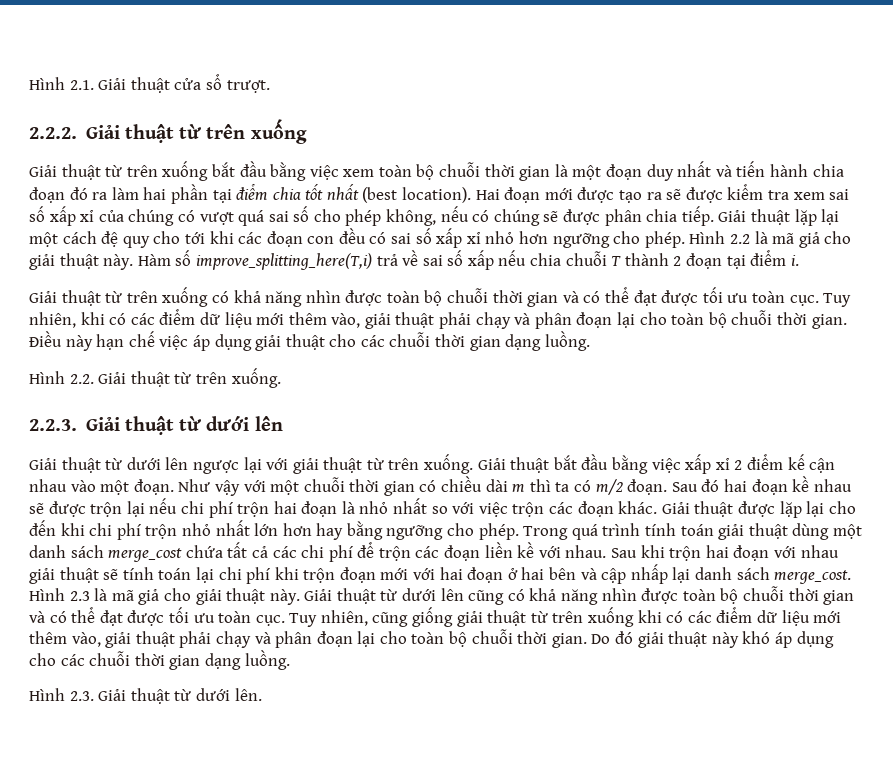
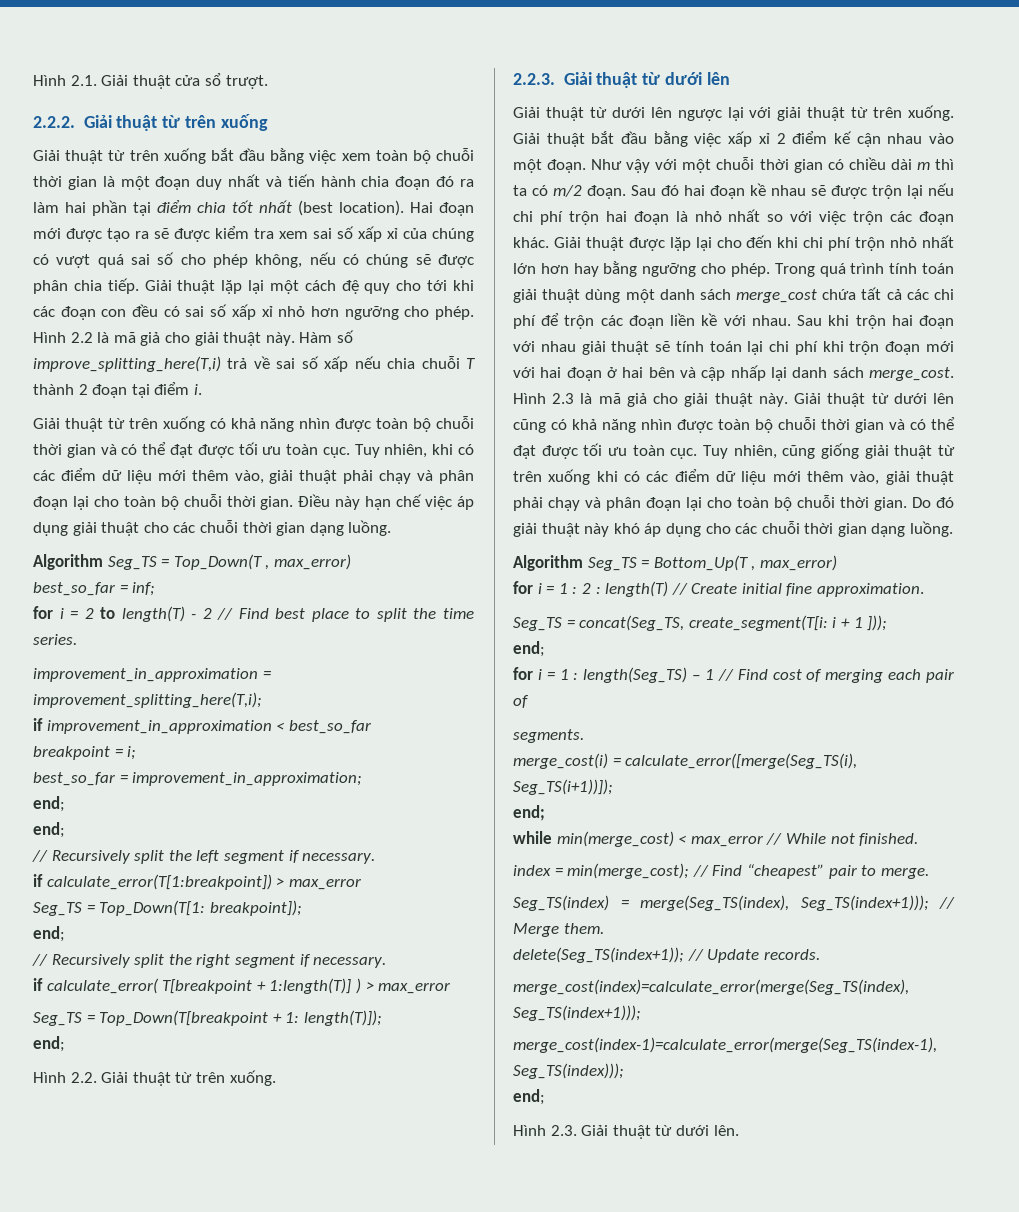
+ Algorithm Seg_TS = Top_Down(T , max_error)
+ best_so_far = inf;
+ for i = 2 to length(T) - 2 // Find best place to split the time series.
+ improvement_in_approximation = improvement_splitting_here(T,i);
+ if improvement_in_approximation < best_so_far
+ breakpoint = i;
+ best_so_far = improvement_in_approximation;
+ end;
+ end;
+ // Recursively split the left segment if necessary.
+ if calculate_error(T[1:breakpoint]) > max_error
+ Seg_TS = Top_Down(T[1: breakpoint]);
+ end;
+ // Recursively split the right segment if necessary.
+ if calculate_error( T[breakpoint + 1:length(T)] ) > max_error
+ Seg_TS = Top_Down(T[breakpoint + 1: length(T)]);
+ end;
+ Algorithm Seg_TS = Bottom_Up(T , max_error)
+ for i = 1 : 2 : length(T) // Create initial fine approximation.
+ Seg_TS = concat(Seg_TS, create_segment(T[i: i + 1 ]));
+ end;
+ for i = 1 : length(Seg_TS) – 1 // Find cost of merging each pair of
+ segments.
+ merge_cost(i) = calculate_error([merge(Seg_TS(i), Seg_TS(i+1))]);
+ end;
+ while min(merge_cost) < max_error // While not finished.
+ index = min(merge_cost); // Find “cheapest” pair to merge.
+ Seg_TS(index) = merge(Seg_TS(index), Seg_TS(index+1))); // Merge them.
+ delete(Seg_TS(index+1)); // Update records.
+ merge_cost(index)=calculate_error(merge(Seg_TS(index), Seg_TS(index+1)));
+ merge_cost(index-1)=calculate_error(merge(Seg_TS(index-1), Seg_TS(index)));
+ end;

